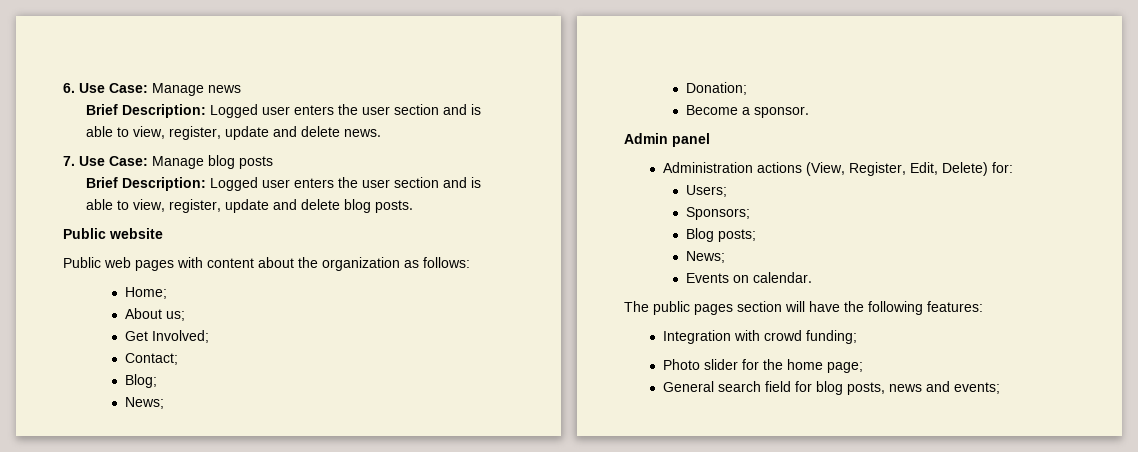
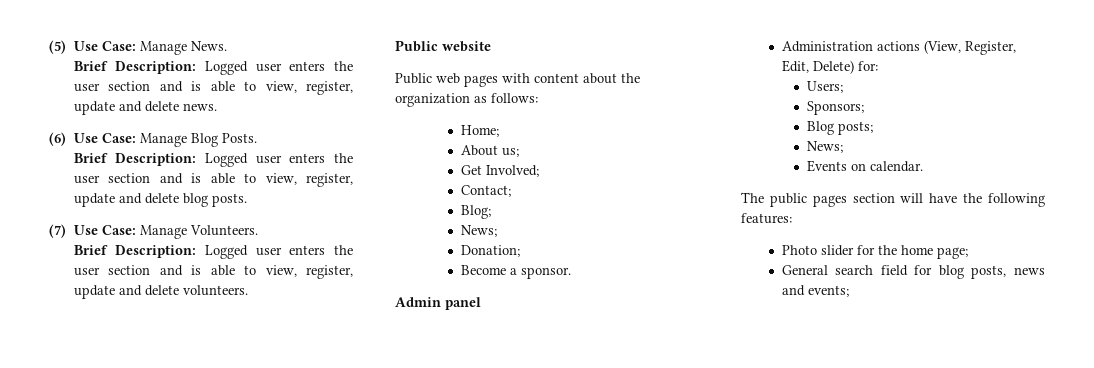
- 6. Use Case: Manage news
+ (5) Use Case: Manage News.
- 7. Use Case: Manage blog posts
+ (6) Use Case: Manage Blog Posts.
+ (7) Use Case: Manage Volunteers.
+ Brief Description: Logged user enters the user section and is able to view, register, update and delete volunteers.
- Integration with crowd funding;

